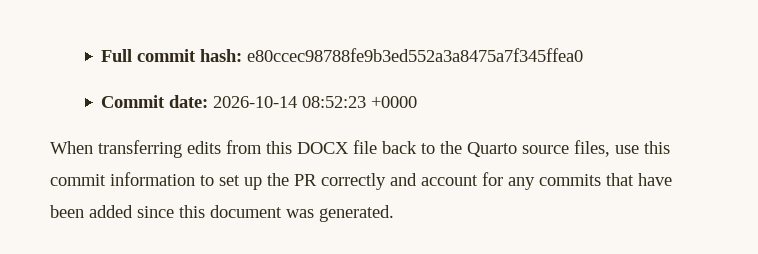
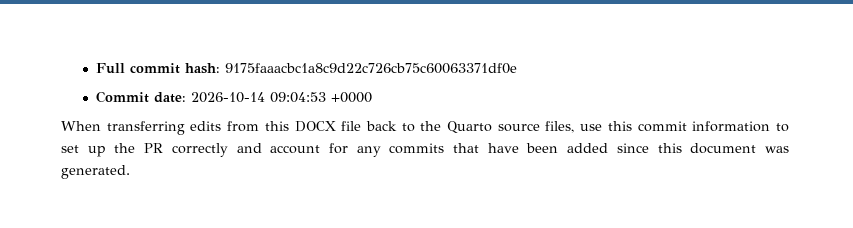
- Full commit hash: e80ccec98788fe9b3ed552a3a8475a7f345ffea0
+ Full commit hash: 9175faaacbc1a8c9d22c726cb75c60063371df0e
- Commit date: 2026-10-14 08:52:23 +0000
+ Commit date: 2026-10-14 09:04:53 +0000

